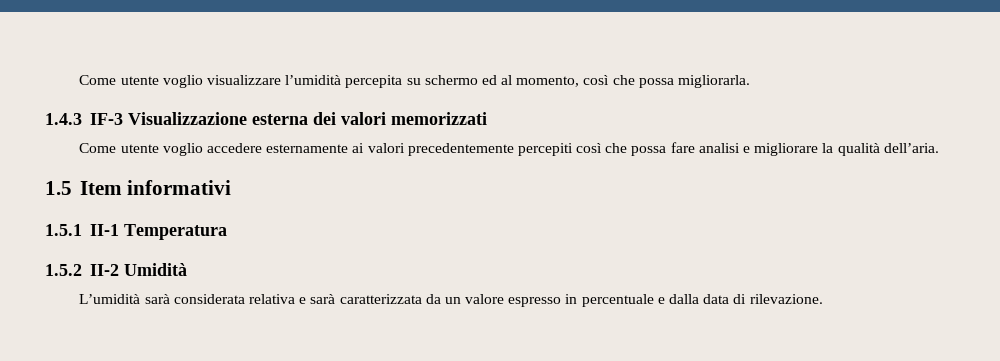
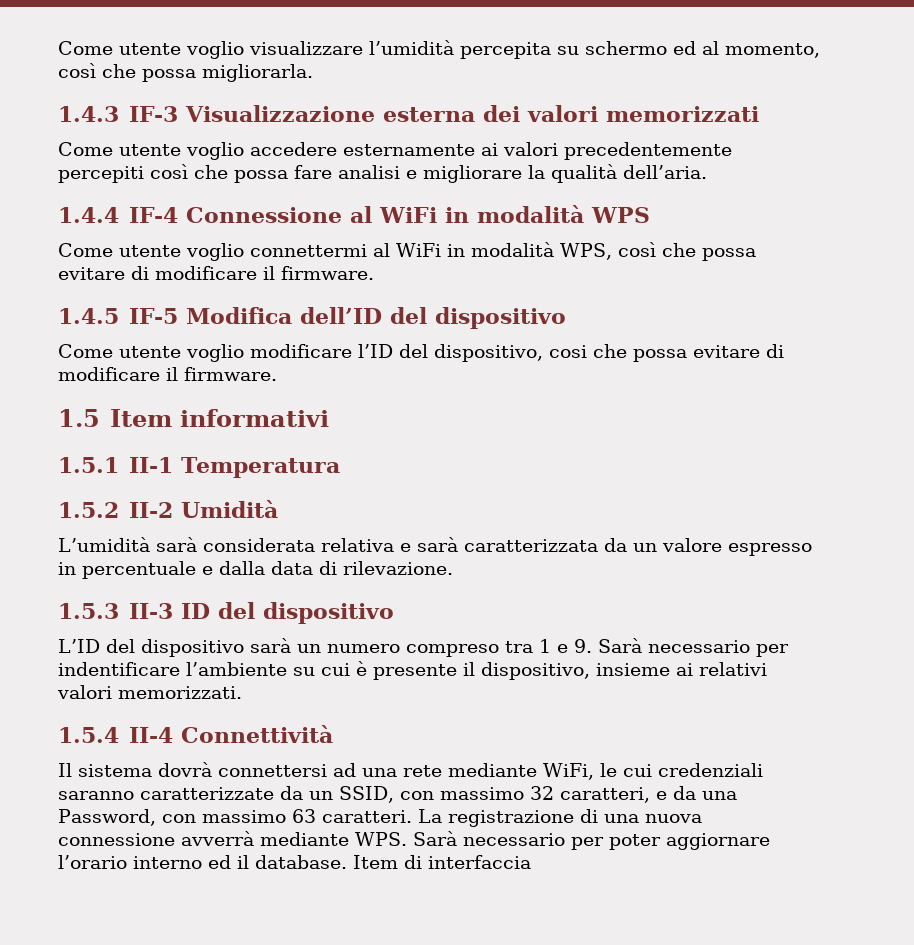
+ 1.4.4 IF-4 Connessione al WiFi in modalità WPS
+ Come utente voglio connettermi al WiFi in modalità WPS, così che possa evitare di modificare il firmware.
+ 1.4.5 IF-5 Modifica dell’ID del dispositivo
+ Come utente voglio modificare l’ID del dispositivo, cosi che possa evitare di modificare il firmware.
+ 1.5.3 II-3 ID del dispositivo
+ L’ID del dispositivo sarà un numero compreso tra 1 e 9. Sarà necessario per indentificare l’ambiente su cui è presente il dispositivo, insieme ai relativi valori memorizzati.
+ 1.5.4 II-4 Connettività
+ Il sistema dovrà connettersi ad una rete mediante WiFi, le cui credenziali saranno caratterizzate da un SSID, con massimo 32 caratteri, e da una Password, con massimo 63 caratteri. La registrazione di una nuova connessione avverrà mediante WPS. Sarà necessario per poter aggiornare l’orario interno ed il database. Item di interfaccia

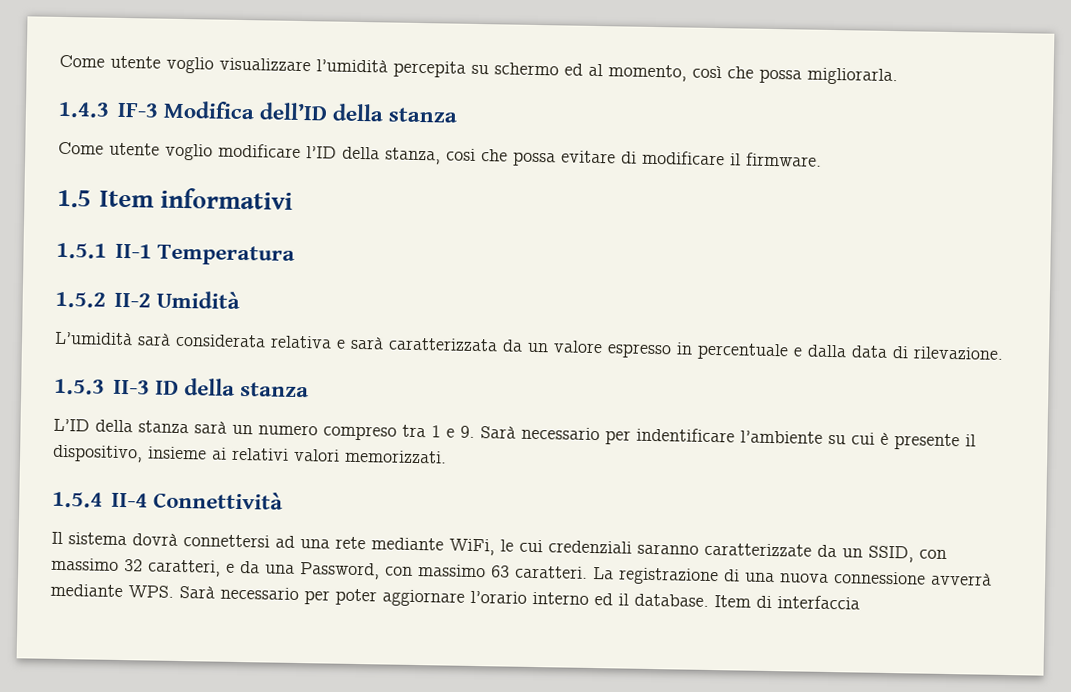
- 1.4.3 IF-3 Visualizzazione esterna dei valori memorizzati
- Come utente voglio accedere esternamente ai valori precedentemente percepiti così che possa fare analisi e migliorare la qualità dell’aria.
- 1.4.4 IF-4 Connessione al WiFi in modalità WPS
- Come utente voglio connettermi al WiFi in modalità WPS, così che possa evitare di modificare il firmware.
- 1.4.5 IF-5 Modifica dell’ID del dispositivo
+ 1.4.3 IF-3 Modifica dell’ID della stanza
- Come utente voglio modificare l’ID del dispositivo, cosi che possa evitare di modificare il firmware.
+ Come utente voglio modificare l’ID della stanza, cosi che possa evitare di modificare il firmware.
- 1.5.3 II-3 ID del dispositivo
+ 1.5.3 II-3 ID della stanza
- L’ID del dispositivo sarà un numero compreso tra 1 e 9. Sarà necessario per indentificare l’ambiente su cui è presente il dispositivo, insieme ai relativi valori memorizzati.
+ L’ID della stanza sarà un numero compreso tra 1 e 9. Sarà necessario per indentificare l’ambiente su cui è presente il dispositivo, insieme ai relativi valori memorizzati.

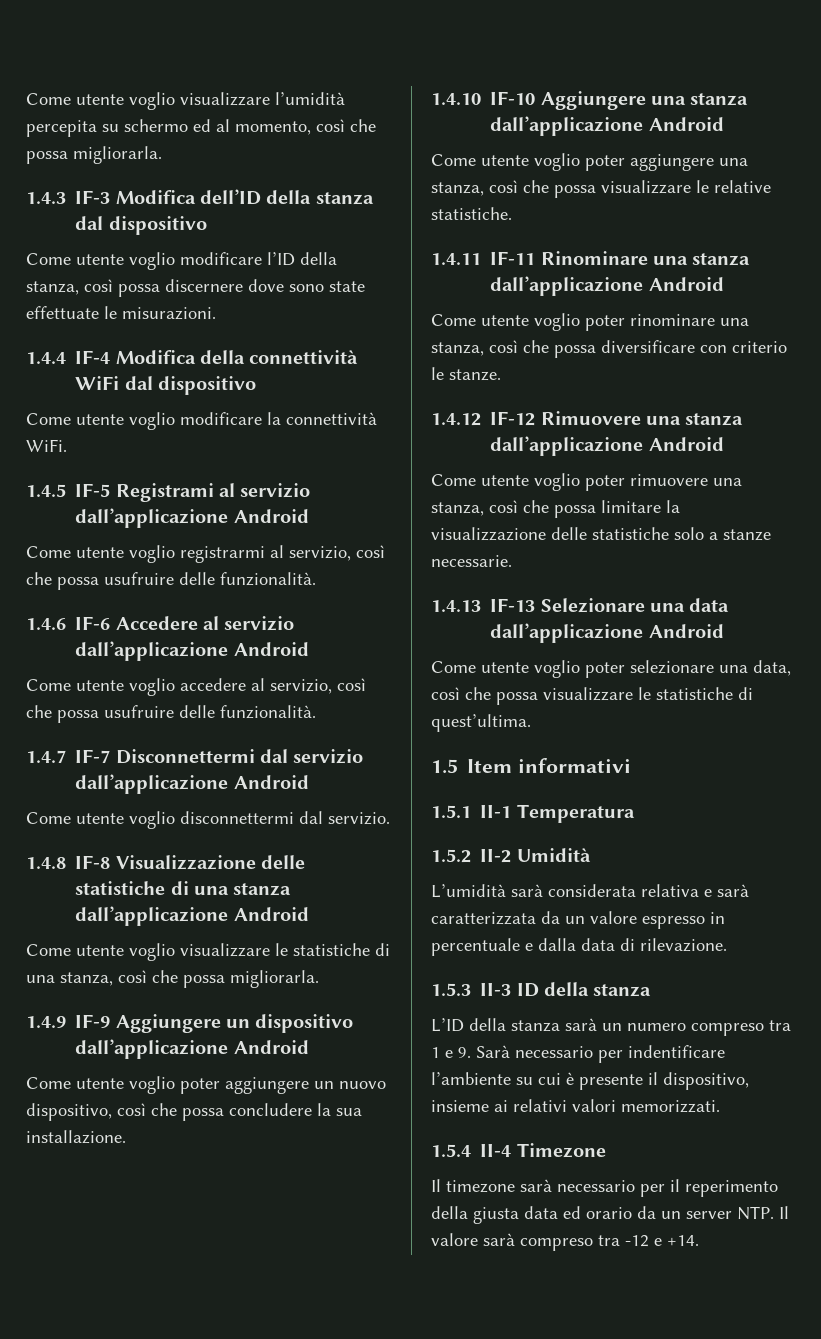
- 1.4.3 IF-3 Modifica dell’ID della stanza
+ 1.4.3 IF-3 Modifica dell’ID della stanza dal dispositivo
- Come utente voglio modificare l’ID della stanza, cosi che possa evitare di modificare il firmware.
+ Come utente voglio modificare l’ID della stanza, così possa discernere dove sono state effettuate le misurazioni.
+ 1.4.4 IF-4 Modifica della connettività WiFi dal dispositivo
+ Come utente voglio modificare la connettività WiFi.
+ 1.4.5 IF-5 Registrami al servizio dall’applicazione Android
+ Come utente voglio registrarmi al servizio, così che possa usufruire delle funzionalità.
+ 1.4.6 IF-6 Accedere al servizio dall’applicazione Android
+ Come utente voglio accedere al servizio, così che possa usufruire delle funzionalità.
+ 1.4.7 IF-7 Disconnettermi dal servizio dall’applicazione Android
+ Come utente voglio disconnettermi dal servizio.
+ 1.4.8 IF-8 Visualizzazione delle statistiche di una stanza dall’applicazione Android
+ Come utente voglio visualizzare le statistiche di una stanza, così che possa migliorarla.
+ 1.4.9 IF-9 Aggiungere un dispositivo dall’applicazione Android
+ Come utente voglio poter aggiungere un nuovo dispositivo, così che possa concludere la sua installazione.
+ 1.4.10 IF-10 Aggiungere una stanza dall’applicazione Android
+ Come utente voglio poter aggiungere una stanza, così che possa visualizzare le relative statistiche.
+ 1.4.11 IF-11 Rinominare una stanza dall’applicazione Android
+ Come utente voglio poter rinominare una stanza, così che possa diversificare con criterio le stanze.
+ 1.4.12 IF-12 Rimuovere una stanza dall’applicazione Android
+ Come utente voglio poter rimuovere una stanza, così che possa limitare la visualizzazione delle statistiche solo a stanze necessarie.
+ 1.4.13 IF-13 Selezionare una data dall’applicazione Android
+ Come utente voglio poter selezionare una data, così che possa visualizzare le statistiche di quest’ultima.
- 1.5.4 II-4 Connettività
- Il sistema dovrà connettersi ad una rete mediante WiFi, le cui credenziali saranno caratterizzate da un SSID, con massimo 32 caratteri, e da una Password, con massimo 63 caratteri. La registrazione di una nuova connessione avverrà mediante WPS. Sarà necessario per poter aggiornare l’orario interno ed il database. Item di interfaccia
+ 1.5.4 II-4 Timezone
+ Il timezone sarà necessario per il reperimento della giusta data ed orario da un server NTP. Il valore sarà compreso tra -12 e +14.

